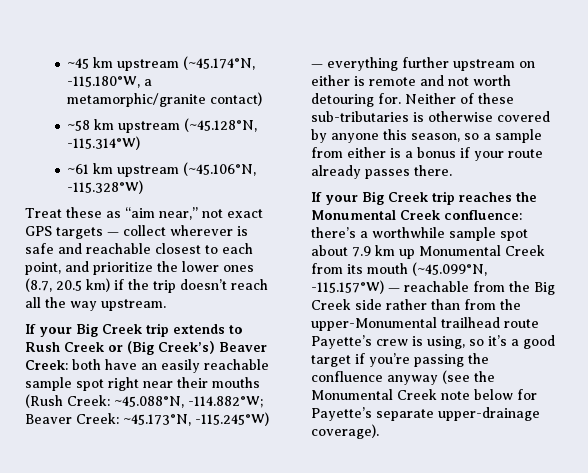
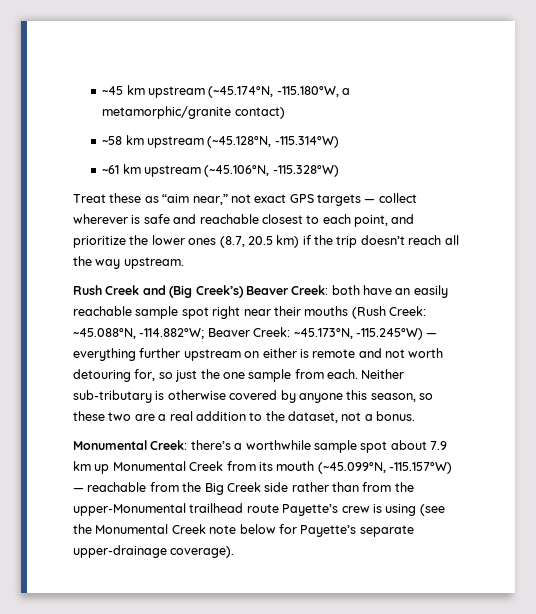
- If your Big Creek trip extends to Rush Creek or (Big Creek’s) Beaver Creek:
+ Rush Creek and (Big Creek’s) Beaver Creek:
- ~45.173°N, -115.245°W) — everything further upstream on either is remote and not worth detouring for. Neither of these sub-tributaries is otherwise covered by anyone this season, so a sample from either is a bonus if your route already passes there.
- If your Big Creek trip reaches the Monumental Creek confluence:
+ ~45.173°N, -115.245°W) — everything further upstream on either is remote and not worth detouring for, so just the one sample from each. Neither sub-tributary is otherwise covered by anyone this season, so these two are a real addition to the dataset, not a bonus.
+ Monumental Creek:
- there’s a worthwhile sample spot about 7.9 km up Monumental Creek from its mouth (~45.099°N, -115.157°W) — reachable from the Big Creek side rather than from the upper-Monumental trailhead route Payette’s crew is using, so it’s a good target if you’re passing the confluence anyway (see the Monumental Creek note below for Payette’s separate upper-drainage coverage).
+ there’s a worthwhile sample spot about 7.9 km up Monumental Creek from its mouth (~45.099°N, -115.157°W) — reachable from the Big Creek side rather than from the upper-Monumental trailhead route Payette’s crew is using (see the Monumental Creek note below for Payette’s separate upper-drainage coverage).

